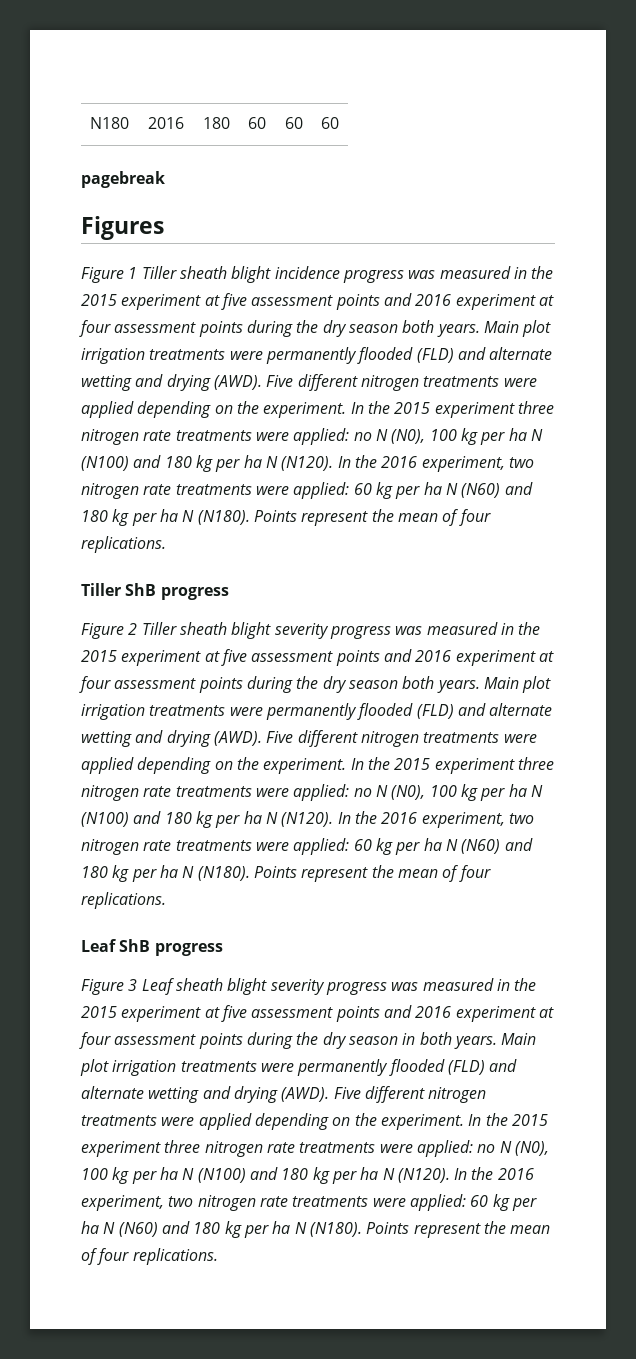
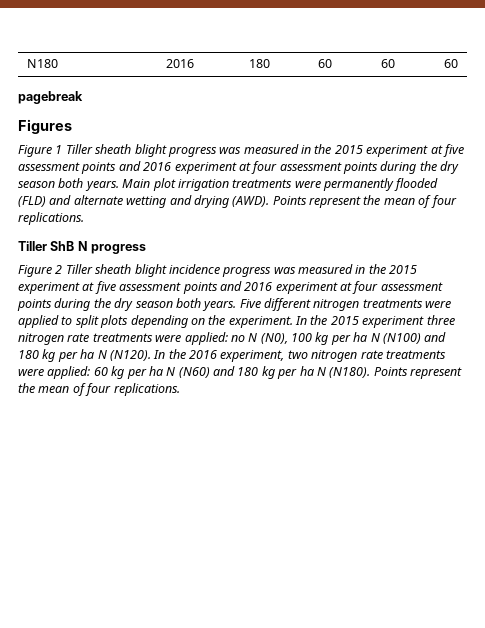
- Figure 1 Tiller sheath blight incidence progress was measured in the 2015 experiment at five assessment points and 2016 experiment at four assessment points during the dry season both years. Main plot irrigation treatments were permanently flooded (FLD) and alternate wetting and drying (AWD). Five different nitrogen treatments were applied depending on the experiment.
+ Figure 1 Tiller sheath blight progress was measured in the 2015 experiment at five assessment points and 2016 experiment at four assessment points during the dry season both years. Main plot irrigation treatments were permanently flooded (FLD) and alternate wetting and drying (AWD). Points represent the mean of four replications.
+ Tiller ShB N progress
+ Figure 2 Tiller sheath blight incidence progress was measured in the 2015 experiment at five assessment points and 2016 experiment at four assessment points during the dry season both years. Five different nitrogen treatments were applied to split plots depending on the experiment.
- Tiller ShB progress
- Figure 2 Tiller sheath blight severity progress was measured in the 2015 experiment at five assessment points and 2016 experiment at four assessment points during the dry season both years. Main plot irrigation treatments were permanently flooded (FLD) and alternate wetting and drying (AWD). Five different nitrogen treatments were applied depending on the experiment. In the 2015 experiment three nitrogen rate treatments were applied: no N (N0), 100 kg per ha N (N100) and 180 kg per ha N (N120). In the 2016 experiment, two nitrogen rate treatments were applied: 60 kg per ha N (N60) and 180 kg per ha N (N180). Points represent the mean of four replications.
- Leaf ShB progress
- Figure 3 Leaf sheath blight severity progress was measured in the 2015 experiment at five assessment points and 2016 experiment at four assessment points during the dry season in both years. Main plot irrigation treatments were permanently flooded (FLD) and alternate wetting and drying (AWD). Five different nitrogen treatments were applied depending on the experiment. In the 2015 experiment three nitrogen rate treatments were applied: no N (N0), 100 kg per ha N (N100) and 180 kg per ha N (N120). In the 2016 experiment, two nitrogen rate treatments were applied: 60 kg per ha N (N60) and 180 kg per ha N (N180). Points represent the mean of four replications.

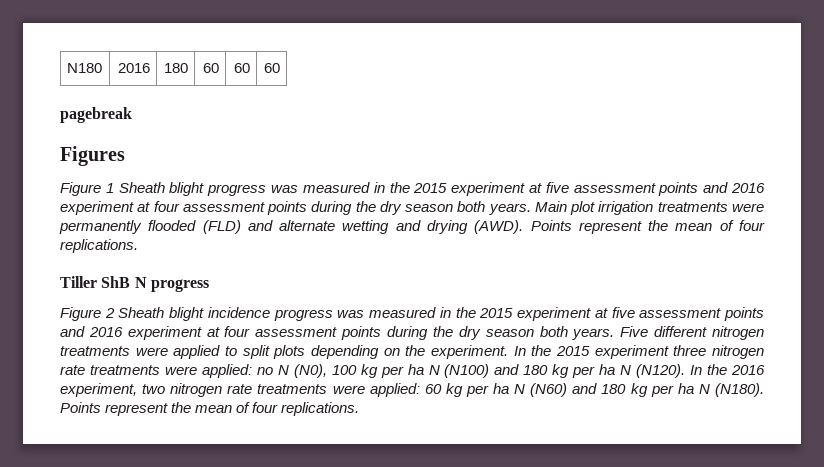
- Figure 1 Tiller sheath blight progress was measured in the 2015 experiment at five assessment points and 2016 experiment at four assessment points during the dry season both years.
+ Figure 1 Sheath blight progress was measured in the 2015 experiment at five assessment points and 2016 experiment at four assessment points during the dry season both years.
- Figure 2 Tiller sheath blight incidence progress was measured in the 2015 experiment at five assessment points and 2016 experiment at four assessment points during the dry season both years.
+ Figure 2 Sheath blight incidence progress was measured in the 2015 experiment at five assessment points and 2016 experiment at four assessment points during the dry season both years.

